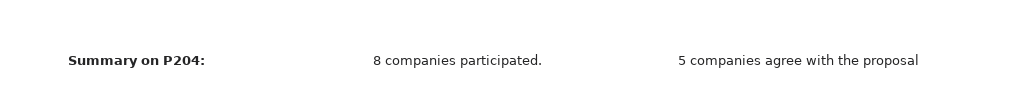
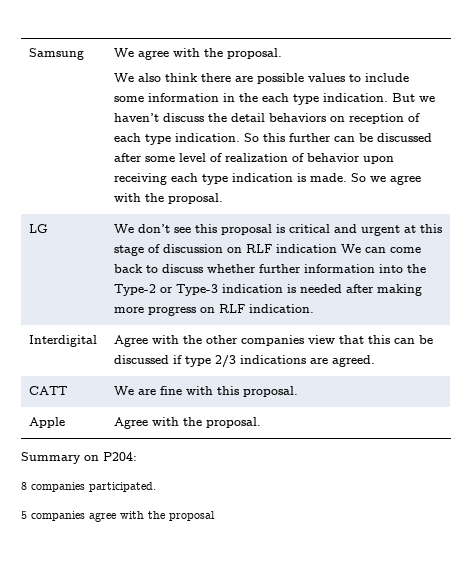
+ Samsung | We agree with the proposal.
+ We also think there are possible values to include some information in the each type indication. But we haven’t discuss the detail behaviors on reception of each type indication. So this further can be discussed after some level of realization of behavior upon receiving each type indication is made. So we agree with the proposal.
+ LG | We don’t see this proposal is critical and urgent at this stage of discussion on RLF indication We can come back to discuss whether further information into the Type-2 or Type-3 indication is needed after making more progress on RLF indication.
+ Interdigital | Agree with the other companies view that this can be discussed if type 2/3 indications are agreed.
+ CATT | We are fine with this proposal.
+ Apple | Agree with the proposal.

